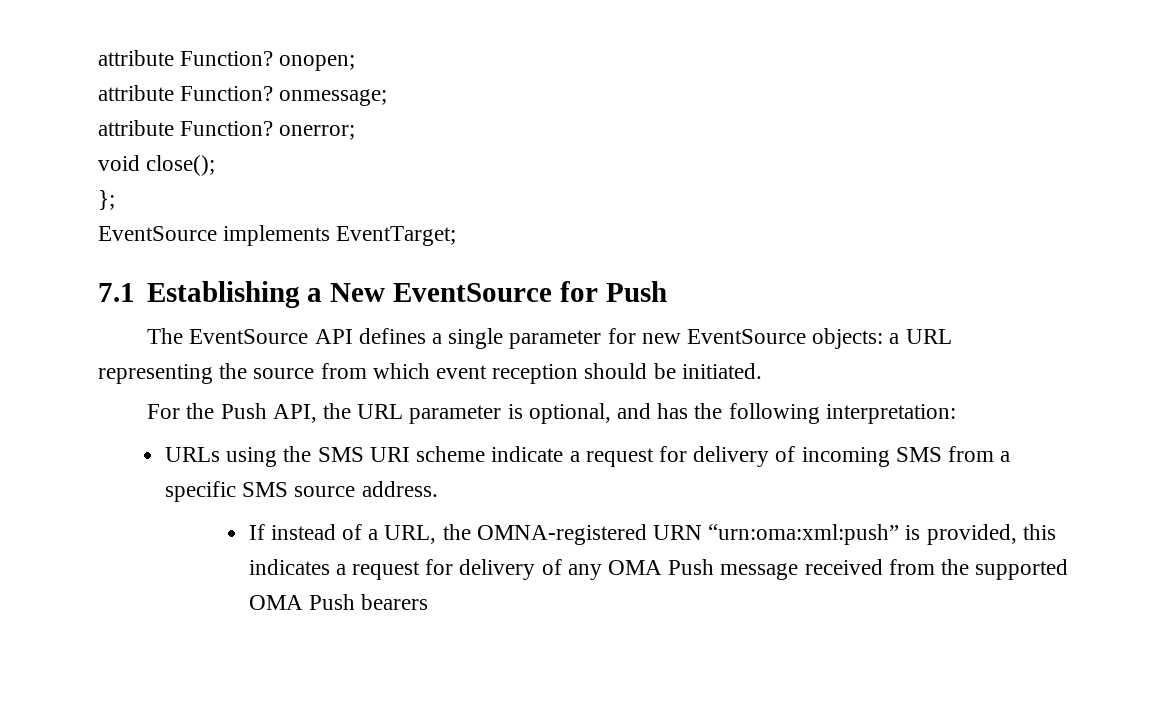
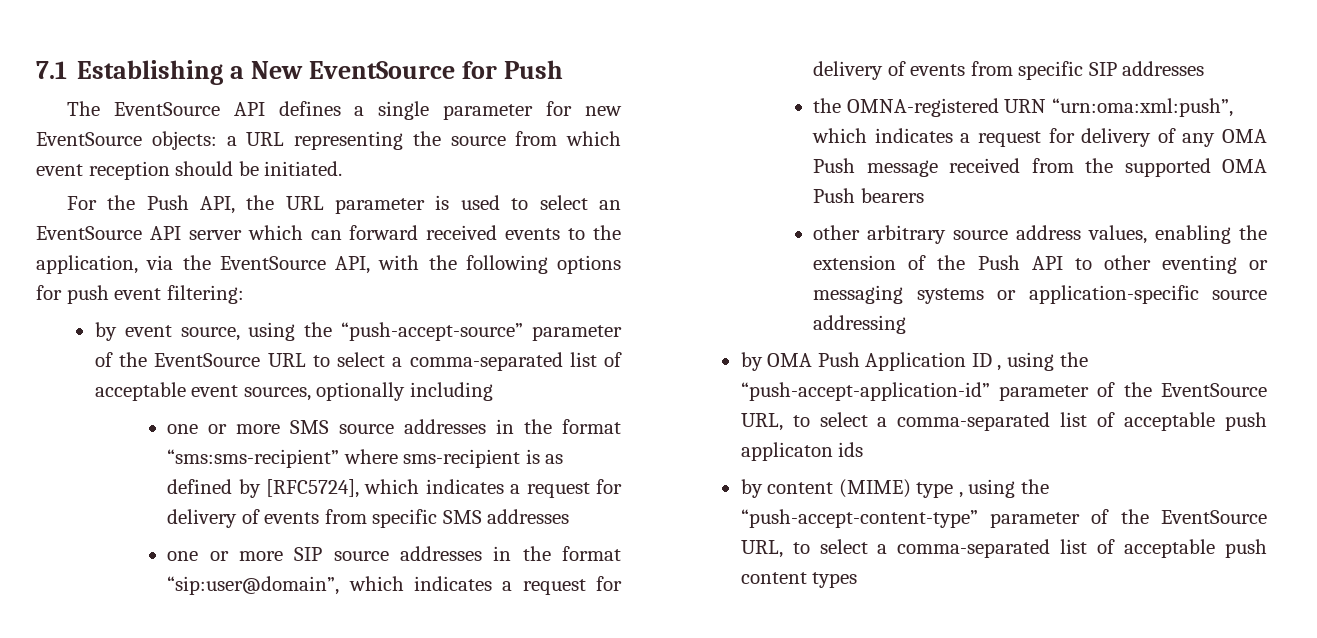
- attribute Function? onopen;
- attribute Function? onmessage;
- attribute Function? onerror;
- void close();
- };
- EventSource implements EventTarget;
- For the Push API, the URL parameter is optional, and has the following interpretation:
- URLs using the SMS URI scheme indicate a request for delivery of incoming SMS from a specific SMS source address.
- If instead of a URL, the OMNA-registered URN “urn:oma:xml:push” is provided, this indicates a request for delivery of any OMA Push message received from the supported OMA Push bearers
+ For the Push API, the URL parameter is used to select an EventSource API server which can forward received events to the application, via the EventSource API, with the following options for push event filtering:
+ by event source, using the “push-accept-source” parameter of the EventSource URL to select a comma-separated list of acceptable event sources, optionally including
+ one or more SMS source addresses in the format “sms:sms-recipient” where sms-recipient is as defined by [RFC5724], which indicates a request for delivery of events from specific SMS addresses
+ one or more SIP source addresses in the format “sip:user@domain”, which indicates a request for delivery of events from specific SIP addresses
+ the OMNA-registered URN “urn:oma:xml:push”, which indicates a request for delivery of any OMA Push message received from the supported OMA Push bearers
+ other arbitrary source address values, enabling the extension of the Push API to other eventing or messaging systems or application-specific source addressing
+ by OMA Push Application ID , using the “push-accept-application-id” parameter of the EventSource URL, to select a comma-separated list of acceptable push applicaton ids
+ by content (MIME) type , using the “push-accept-content-type” parameter of the EventSource URL, to select a comma-separated list of acceptable push content types

